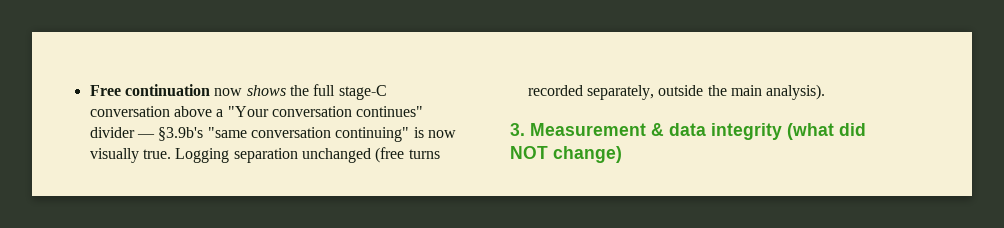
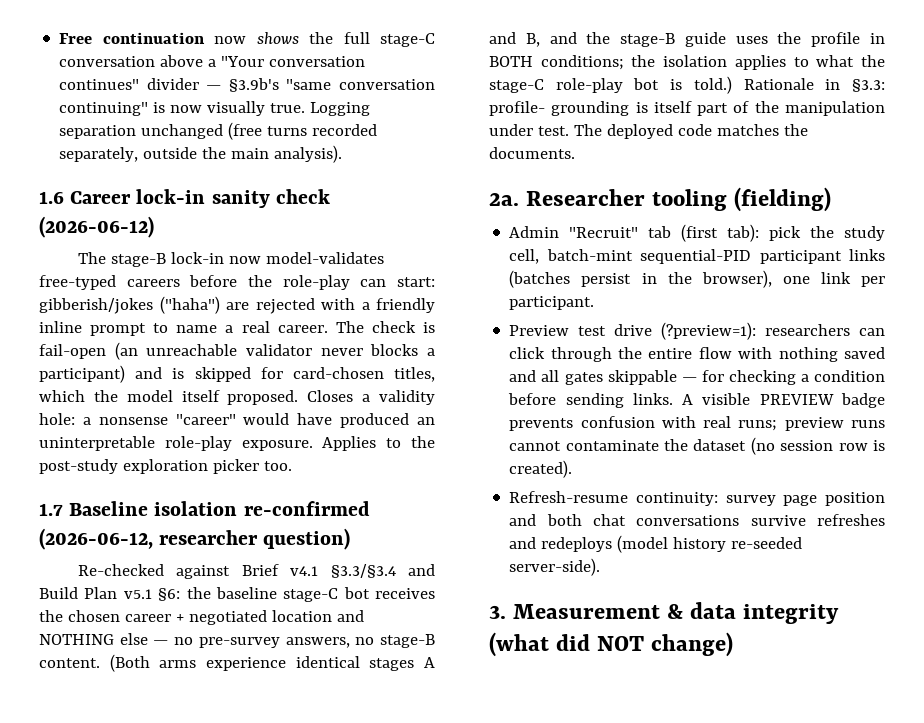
+ 1.6 Career lock-in sanity check (2026-06-12)
+ The stage-B lock-in now model-validates free-typed careers before the role-play can start: gibberish/jokes ("haha") are rejected with a friendly inline prompt to name a real career. The check is fail-open (an unreachable validator never blocks a participant) and is skipped for card-chosen titles, which the model itself proposed. Closes a validity hole: a nonsense "career" would have produced an uninterpretable role-play exposure. Applies to the post-study exploration picker too.
+ 1.7 Baseline isolation re-confirmed (2026-06-12, researcher question)
+ Re-checked against Brief v4.1 §3.3/§3.4 and Build Plan v5.1 §6: the baseline stage-C bot receives the chosen career + negotiated location and NOTHING else — no pre-survey answers, no stage-B content. (Both arms experience identical stages A and B, and the stage-B guide uses the profile in BOTH conditions; the isolation applies to what the stage-C role-play bot is told.) Rationale in §3.3: profile- grounding is itself part of the manipulation under test. The deployed code matches the documents.
+ 2a. Researcher tooling (fielding)
+ Admin "Recruit" tab (first tab): pick the study cell, batch-mint sequential-PID participant links (batches persist in the browser), one link per participant.
+ Preview test drive (?preview=1): researchers can click through the entire flow with nothing saved and all gates skippable — for checking a condition before sending links. A visible PREVIEW badge prevents confusion with real runs; preview runs cannot contaminate the dataset (no session row is created).
+ Refresh-resume continuity: survey page position and both chat conversations survive refreshes and redeploys (model history re-seeded server-side).

